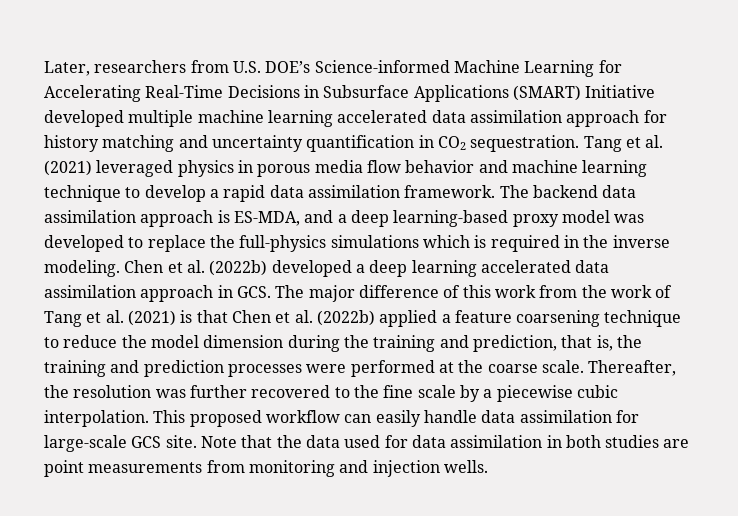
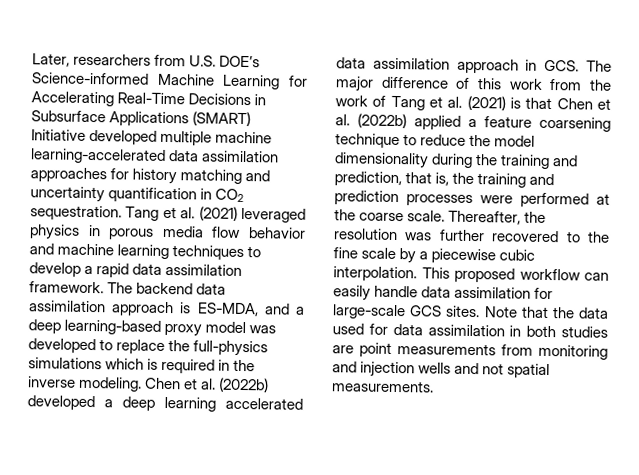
- Later, researchers from U.S. DOE’s Science-informed Machine Learning for Accelerating Real-Time Decisions in Subsurface Applications (SMART) Initiative developed multiple machine learning accelerated data assimilation approach for history matching and uncertainty quantification in CO2 sequestration.
+ Later, researchers from U.S. DOE’s Science-informed Machine Learning for Accelerating Real-Time Decisions in Subsurface Applications (SMART) Initiative developed multiple machine learning-accelerated data assimilation approaches for history matching and uncertainty quantification in CO2 sequestration.
- Tang et al. (2021) leveraged physics in porous media flow behavior and machine learning technique to develop a rapid data assimilation framework.
+ Tang et al. (2021) leveraged physics in porous media flow behavior and machine learning techniques to develop a rapid data assimilation framework.
- Chen et al. (2022b) developed a deep learning accelerated data assimilation approach in GCS. The major difference of this work from the work of Tang et al. (2021) is that Chen et al. (2022b) applied a feature coarsening technique to reduce the model dimension during the training and prediction, that is, the training and prediction processes were performed at the coarse scale.
+ Chen et al. (2022b) developed a deep learning accelerated data assimilation approach in GCS. The major difference of this work from the work of Tang et al. (2021) is that Chen et al. (2022b) applied a feature coarsening technique to reduce the model dimensionality during the training and prediction, that is, the training and prediction processes were performed at the coarse scale.
- This proposed workflow can easily handle data assimilation for large-scale GCS site.
+ This proposed workflow can easily handle data assimilation for large-scale GCS sites.
- Note that the data used for data assimilation in both studies are point measurements from monitoring and injection wells.
+ Note that the data used for data assimilation in both studies are point measurements from monitoring and injection wells and not spatial measurements.

